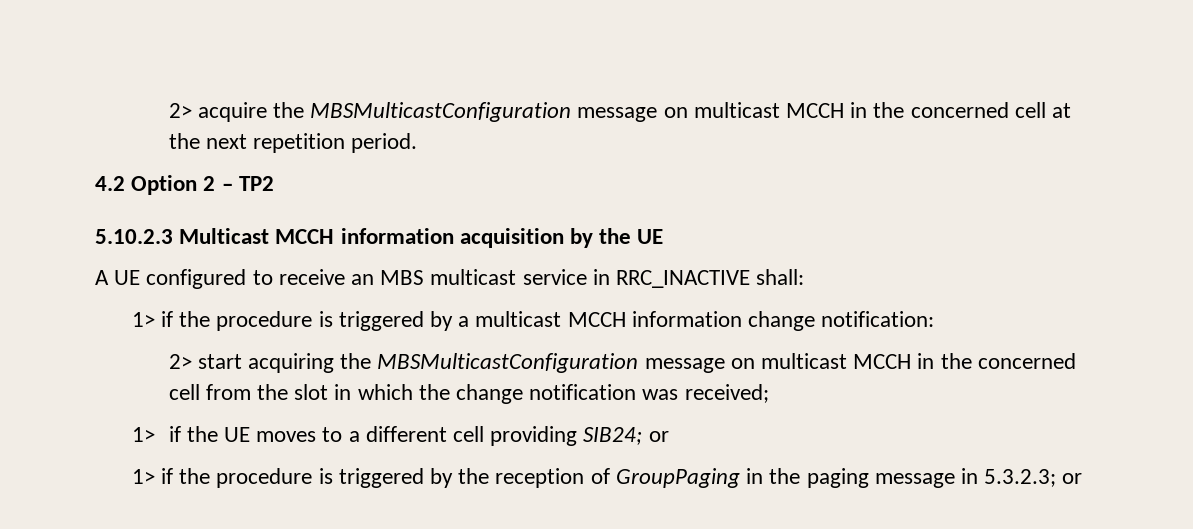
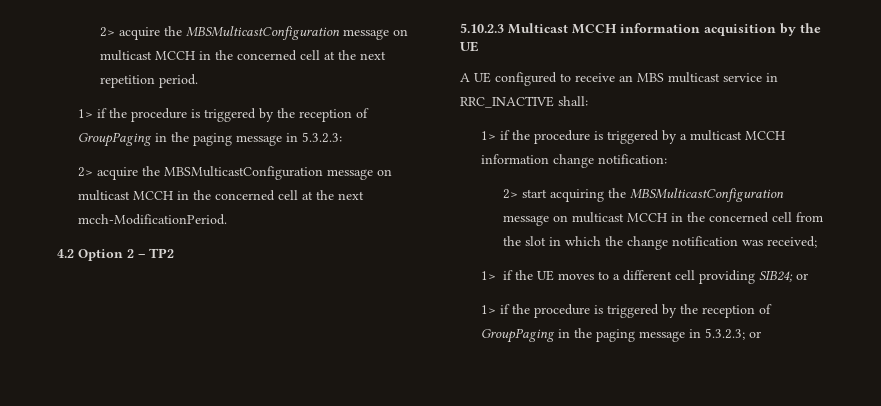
+ 1> if the procedure is triggered by the reception of GroupPaging in the paging message in 5.3.2.3:
+ 2> acquire the MBSMulticastConfiguration message on multicast MCCH in the concerned cell at the next mcch-ModificationPeriod.

